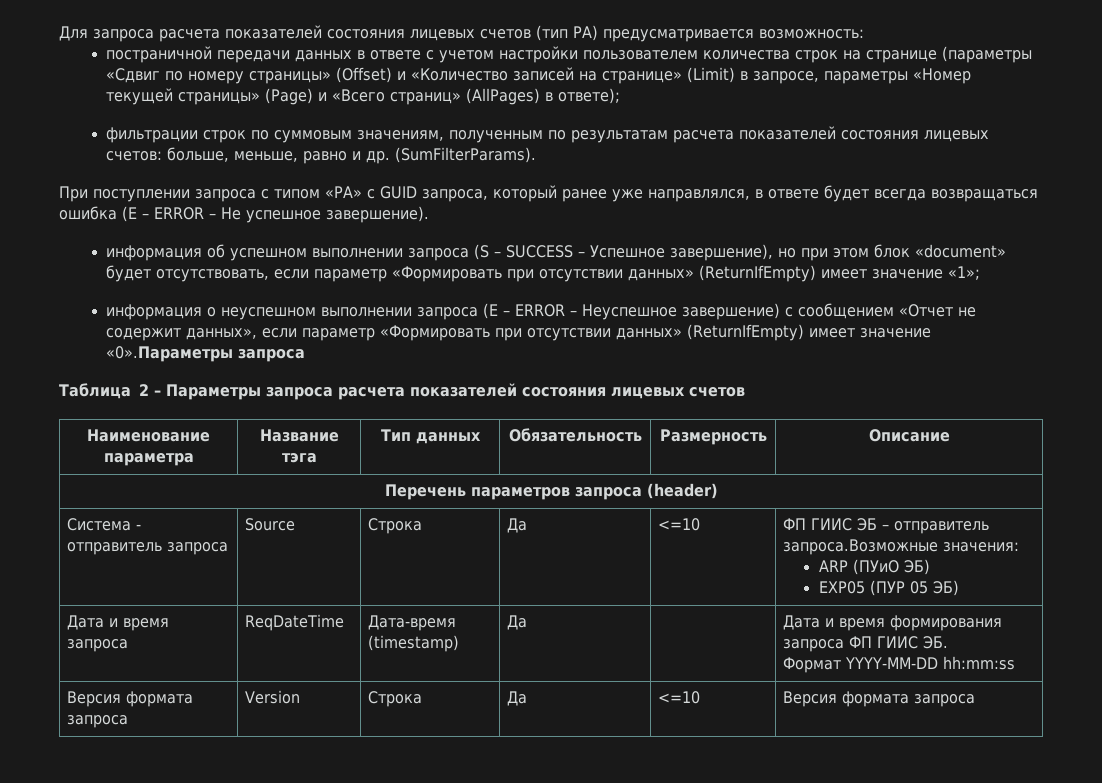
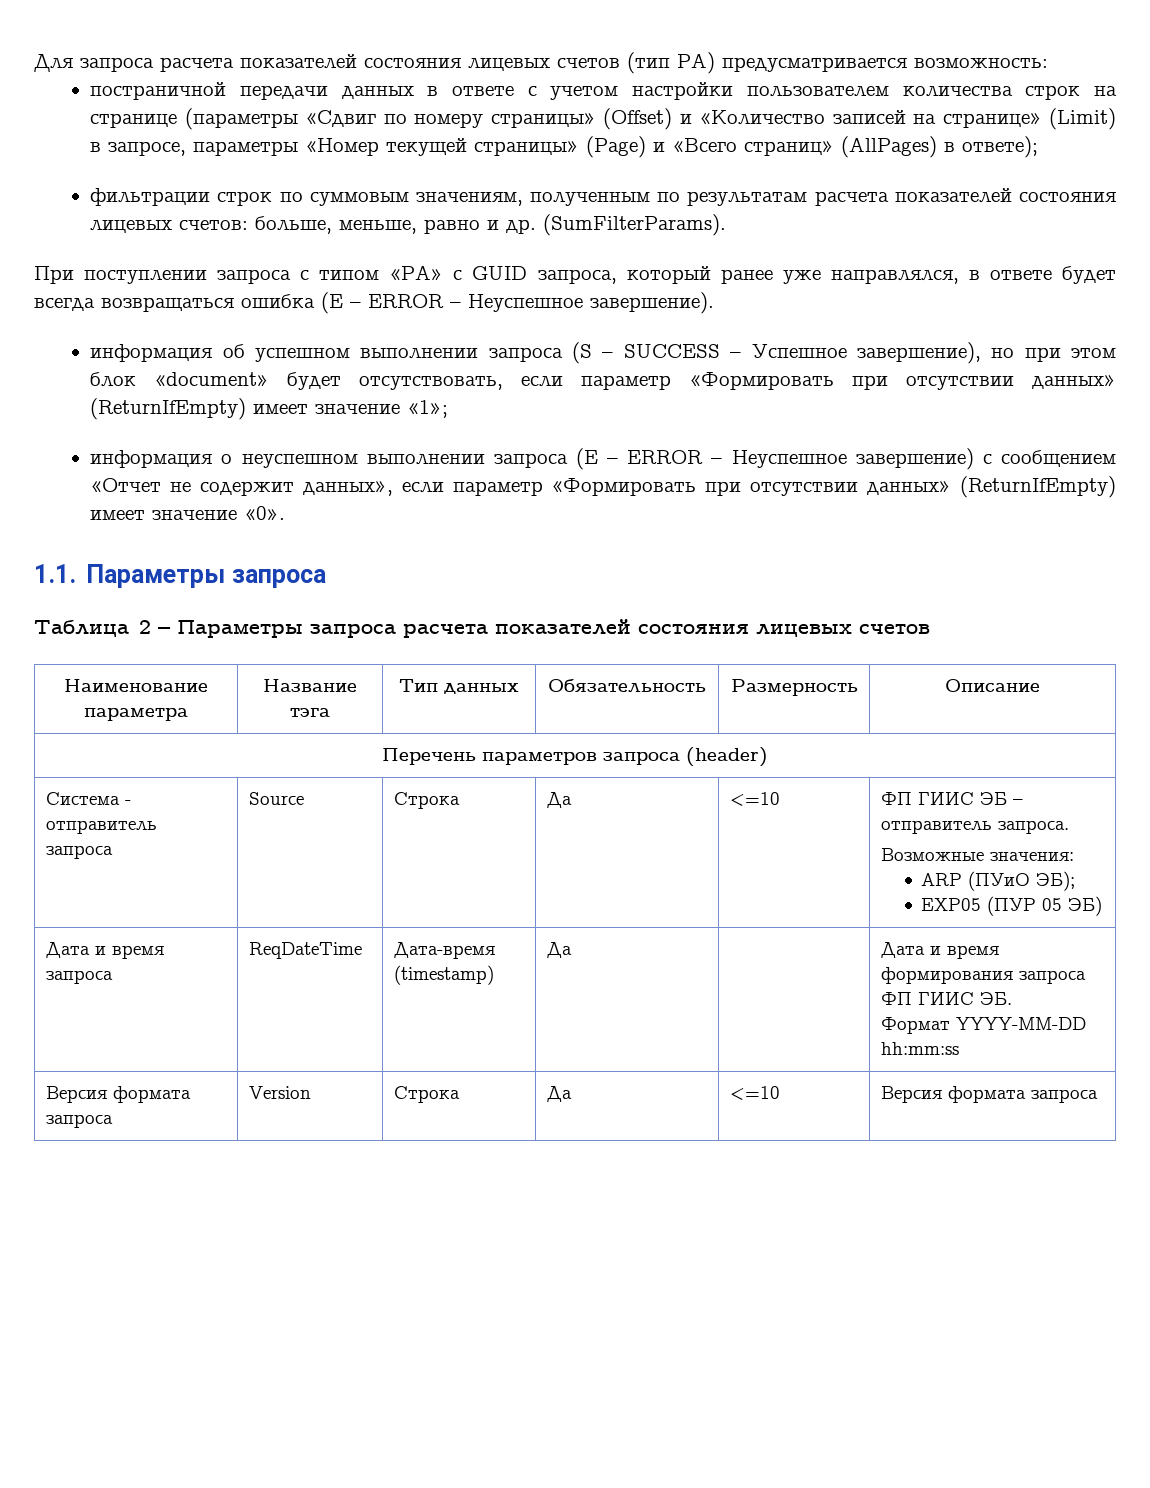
- При поступлении запроса с типом «PA» с GUID запроса, который ранее уже направлялся, в ответе будет всегда возвращаться ошибка (E – ERROR – Не успешное завершение).
+ При поступлении запроса с типом «PA» с GUID запроса, который ранее уже направлялся, в ответе будет всегда возвращаться ошибка (E – ERROR – Неуспешное завершение).
- информация о неуспешном выполнении запроса (E – ERROR – Неуспешное завершение) с сообщением «Отчет не содержит данных», если параметр «Формировать при отсутствии данных» (ReturnIfEmpty) имеет значение «0».Параметры запроса
+ информация о неуспешном выполнении запроса (E – ERROR – Неуспешное завершение) с сообщением «Отчет не содержит данных», если параметр «Формировать при отсутствии данных» (ReturnIfEmpty) имеет значение «0».
+ 1.1. Параметры запроса
- Система - отправитель запроса | Source | Строка | Да | <=10 | ФП ГИИС ЭБ – отправитель запроса.Возможные значения:
- ARP (ПУиО ЭБ)
+ Система - отправитель запроса | Source | Строка | Да | <=10 | ФП ГИИС ЭБ – отправитель запроса.
+ Возможные значения:
+ ARP (ПУиО ЭБ);

